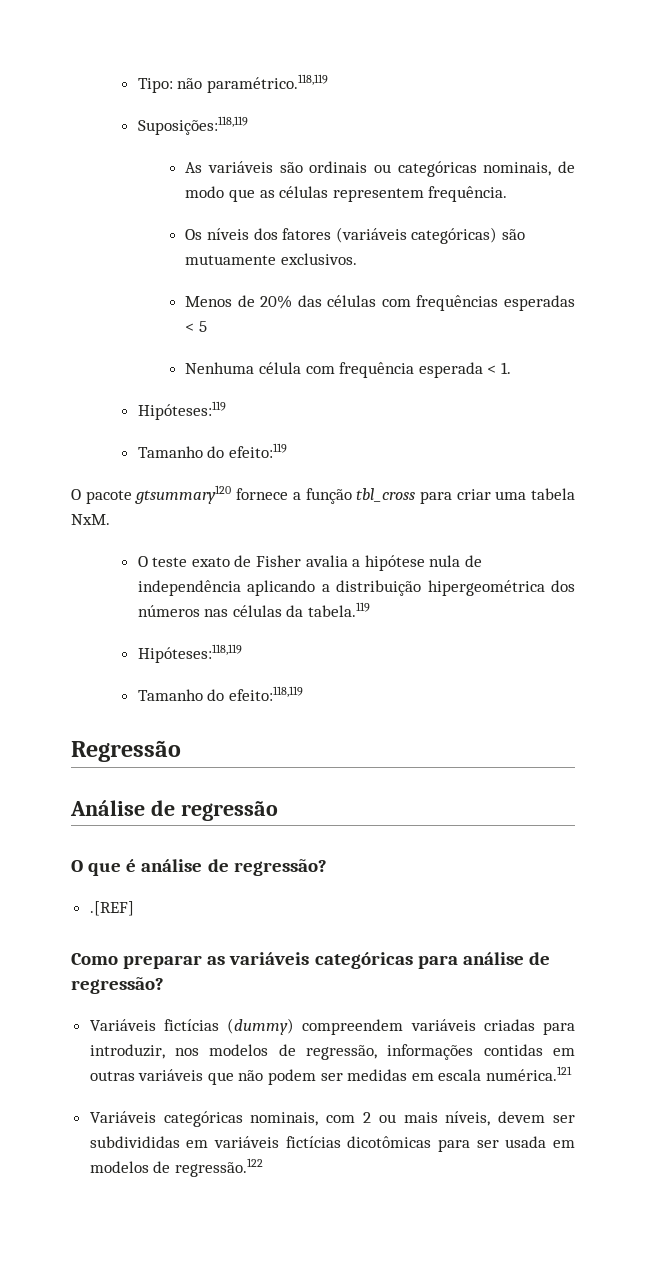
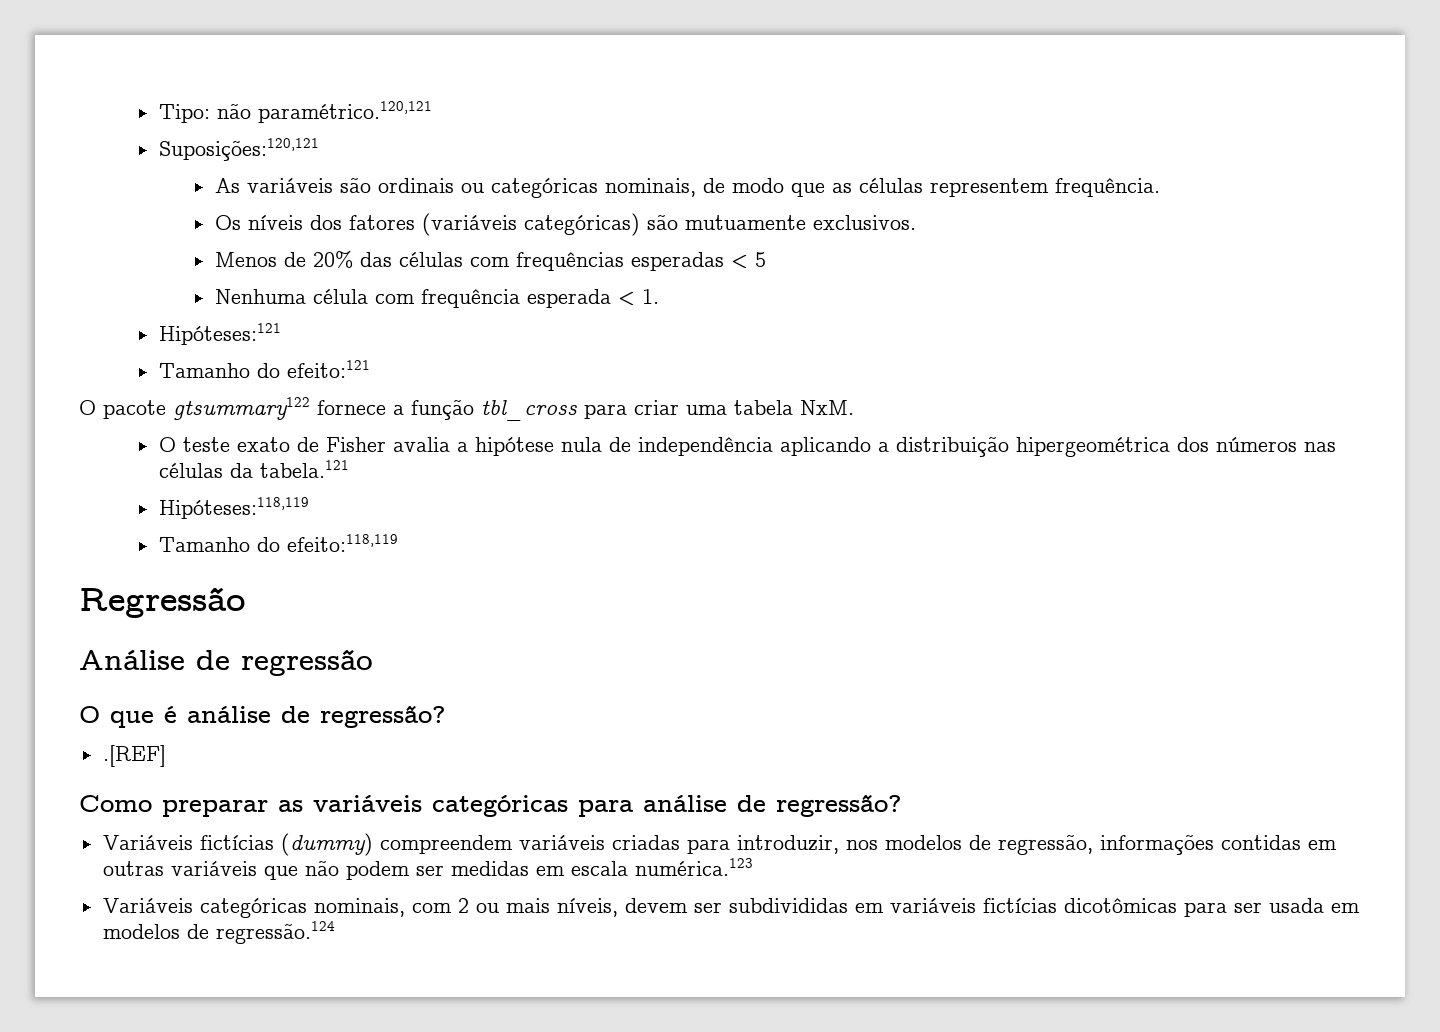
- Tipo: não paramétrico.118,119
- Suposições:118,119
+ Tipo: não paramétrico.120,121
+ Suposições:120,121
- Hipóteses:119
- Tamanho do efeito:119
+ Hipóteses:121
+ Tamanho do efeito:121
- O pacote gtsummary120 fornece a função tbl_cross para criar uma tabela NxM.
+ O pacote gtsummary122 fornece a função tbl_cross para criar uma tabela NxM.
- O teste exato de Fisher avalia a hipótese nula de independência aplicando a distribuição hipergeométrica dos números nas células da tabela.119
+ O teste exato de Fisher avalia a hipótese nula de independência aplicando a distribuição hipergeométrica dos números nas células da tabela.121
- Variáveis fictícias (dummy) compreendem variáveis criadas para introduzir, nos modelos de regressão, informações contidas em outras variáveis que não podem ser medidas em escala numérica.121
+ Variáveis fictícias (dummy) compreendem variáveis criadas para introduzir, nos modelos de regressão, informações contidas em outras variáveis que não podem ser medidas em escala numérica.123
- Variáveis categóricas nominais, com 2 ou mais níveis, devem ser subdivididas em variáveis fictícias dicotômicas para ser usada em modelos de regressão.122
+ Variáveis categóricas nominais, com 2 ou mais níveis, devem ser subdivididas em variáveis fictícias dicotômicas para ser usada em modelos de regressão.124

